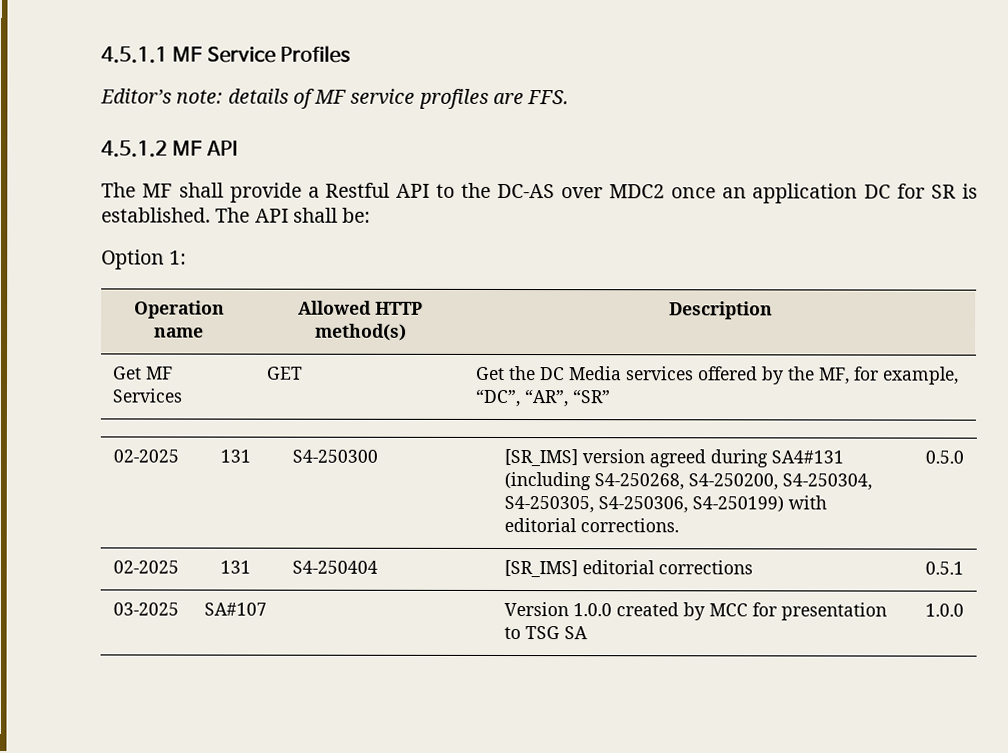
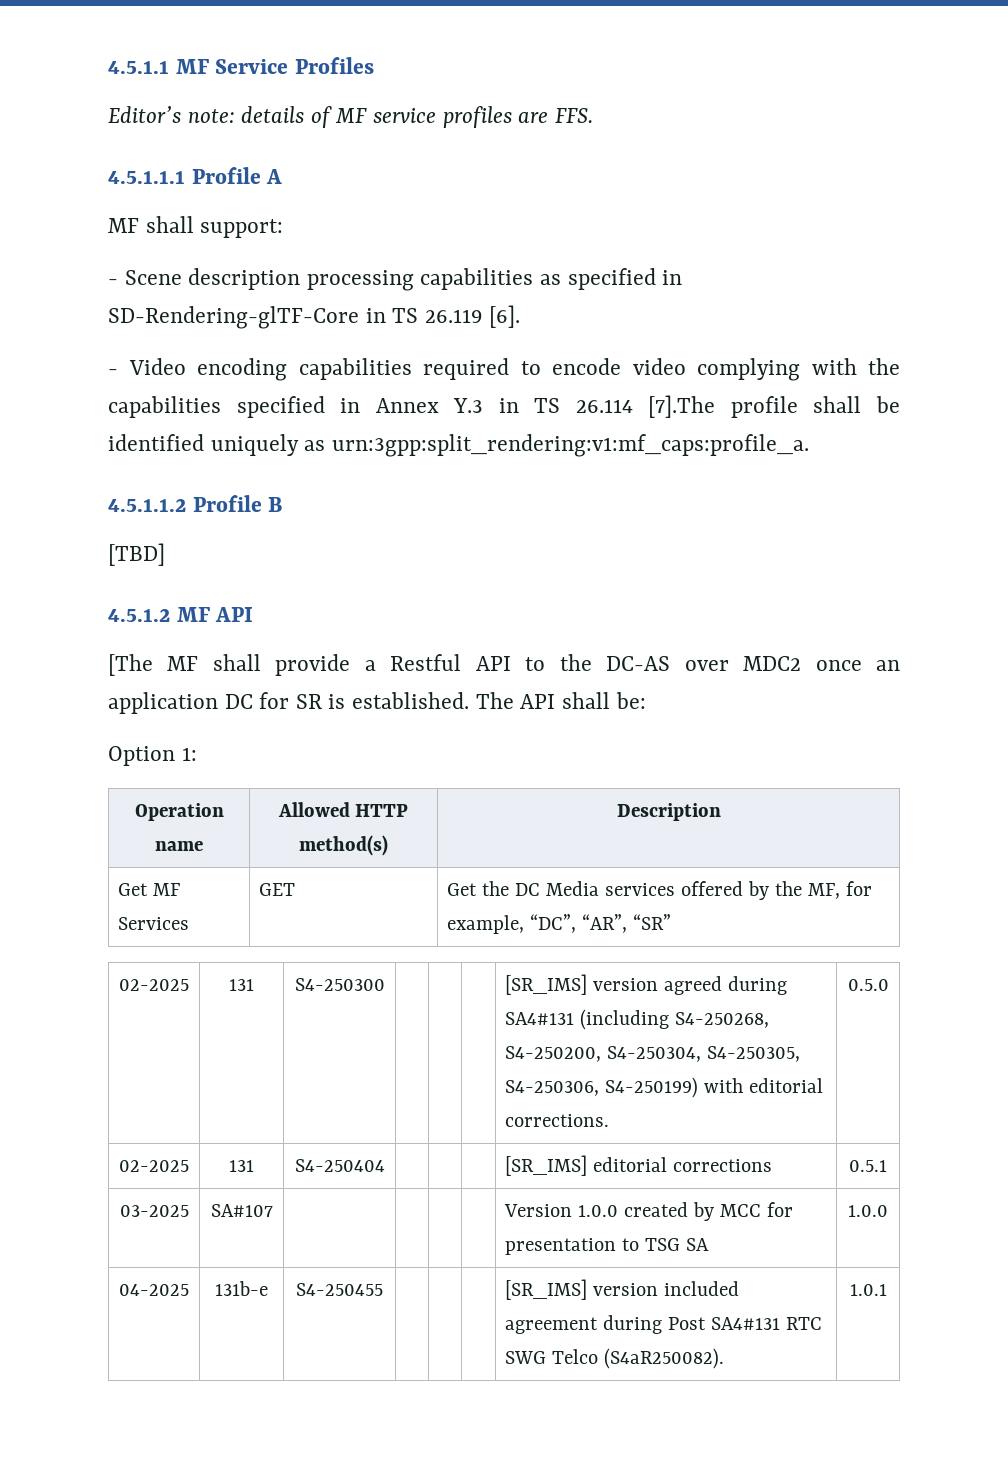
+ 4.5.1.1.1 Profile A
+ MF shall support:
+ - Scene description processing capabilities as specified in SD-Rendering-glTF-Core in TS 26.119 [6].
+ - Video encoding capabilities required to encode video complying with the capabilities specified in Annex Y.3 in TS 26.114 [7].The profile shall be identified uniquely as urn:3gpp:split_rendering:v1:mf_caps:profile_a.
+ 4.5.1.1.2 Profile B
+ [TBD]
- The MF shall provide a Restful API to the DC-AS over MDC2 once an application DC for SR is established.
+ [The MF shall provide a Restful API to the DC-AS over MDC2 once an application DC for SR is established.
+ 04-2025 | 131b-e | S4-250455 | | | | [SR_IMS] version included agreement during Post SA4#131 RTC SWG Telco (S4aR250082). | 1.0.1

